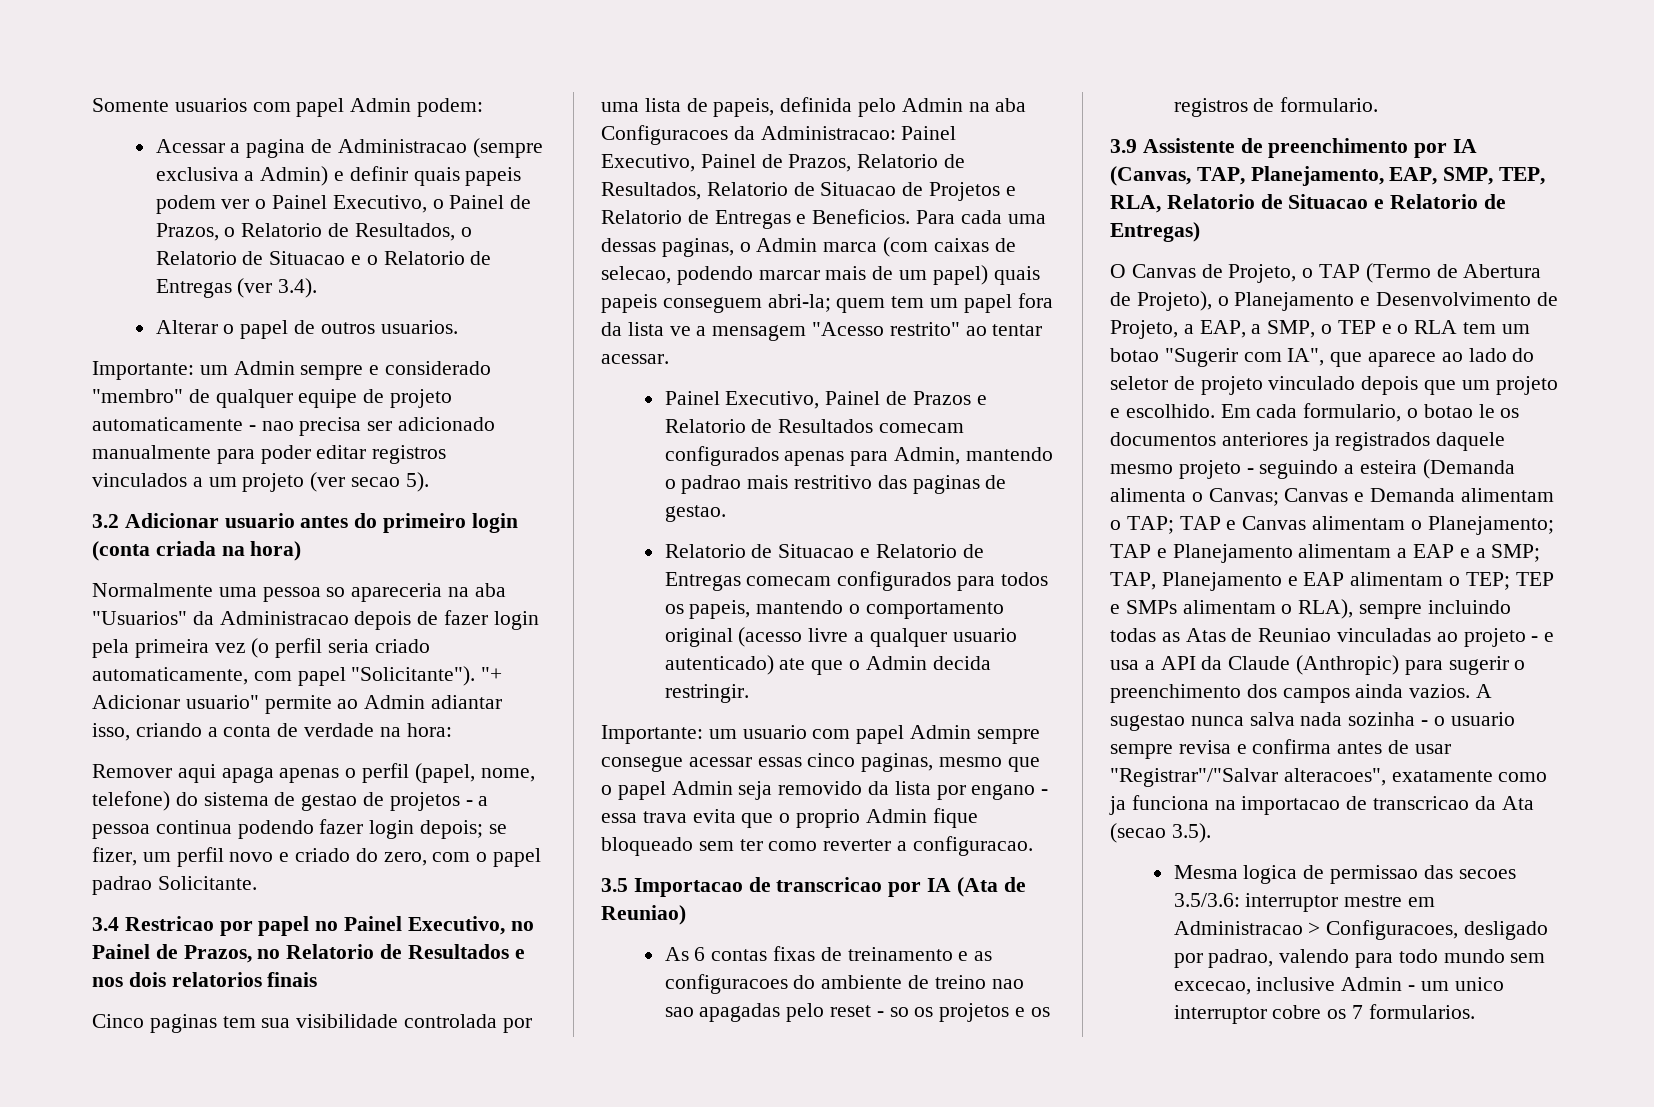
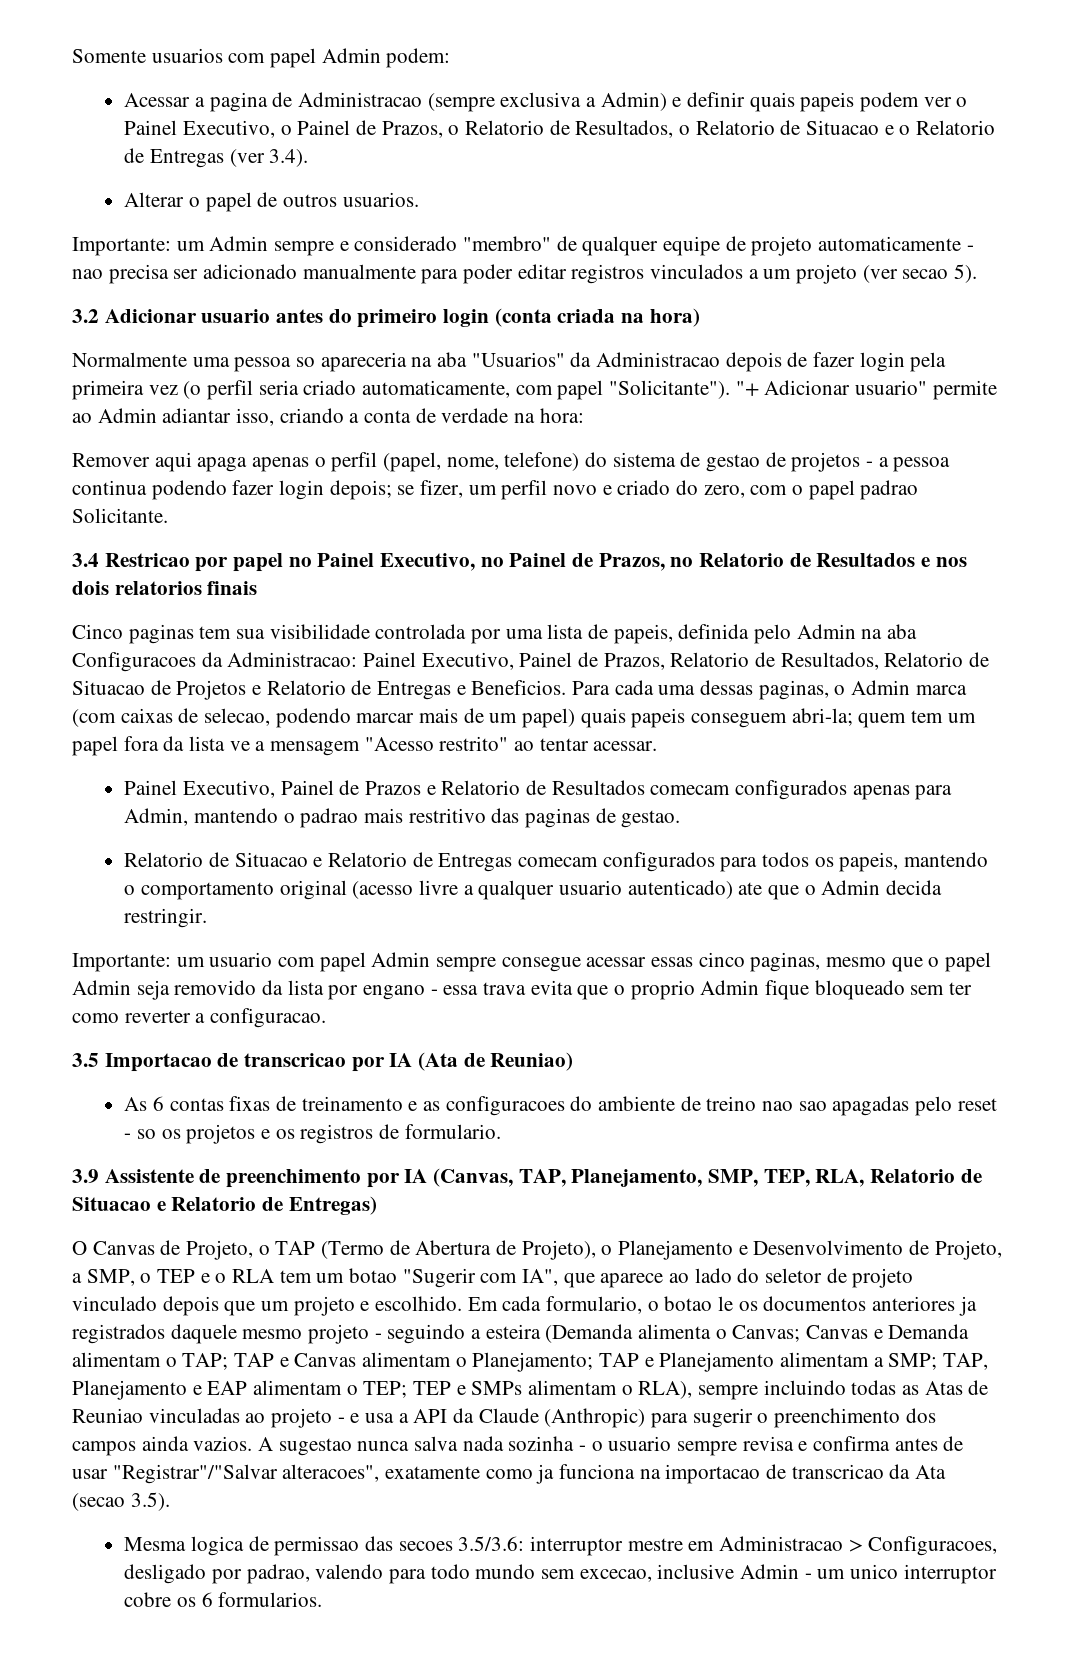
- 3.9 Assistente de preenchimento por IA (Canvas, TAP, Planejamento, EAP, SMP, TEP, RLA, Relatorio de Situacao e Relatorio de Entregas)
+ 3.9 Assistente de preenchimento por IA (Canvas, TAP, Planejamento, SMP, TEP, RLA, Relatorio de Situacao e Relatorio de Entregas)
- O Canvas de Projeto, o TAP (Termo de Abertura de Projeto), o Planejamento e Desenvolvimento de Projeto, a EAP, a SMP, o TEP e o RLA tem um botao "Sugerir com IA", que aparece ao lado do seletor de projeto vinculado depois que um projeto e escolhido.
+ O Canvas de Projeto, o TAP (Termo de Abertura de Projeto), o Planejamento e Desenvolvimento de Projeto, a SMP, o TEP e o RLA tem um botao "Sugerir com IA", que aparece ao lado do seletor de projeto vinculado depois que um projeto e escolhido.
- TAP e Planejamento alimentam a EAP e a SMP;
+ TAP e Planejamento alimentam a SMP;
- Mesma logica de permissao das secoes 3.5/3.6: interruptor mestre em Administracao > Configuracoes, desligado por padrao, valendo para todo mundo sem excecao, inclusive Admin - um unico interruptor cobre os 7 formularios.
+ Mesma logica de permissao das secoes 3.5/3.6: interruptor mestre em Administracao > Configuracoes, desligado por padrao, valendo para todo mundo sem excecao, inclusive Admin - um unico interruptor cobre os 6 formularios.

